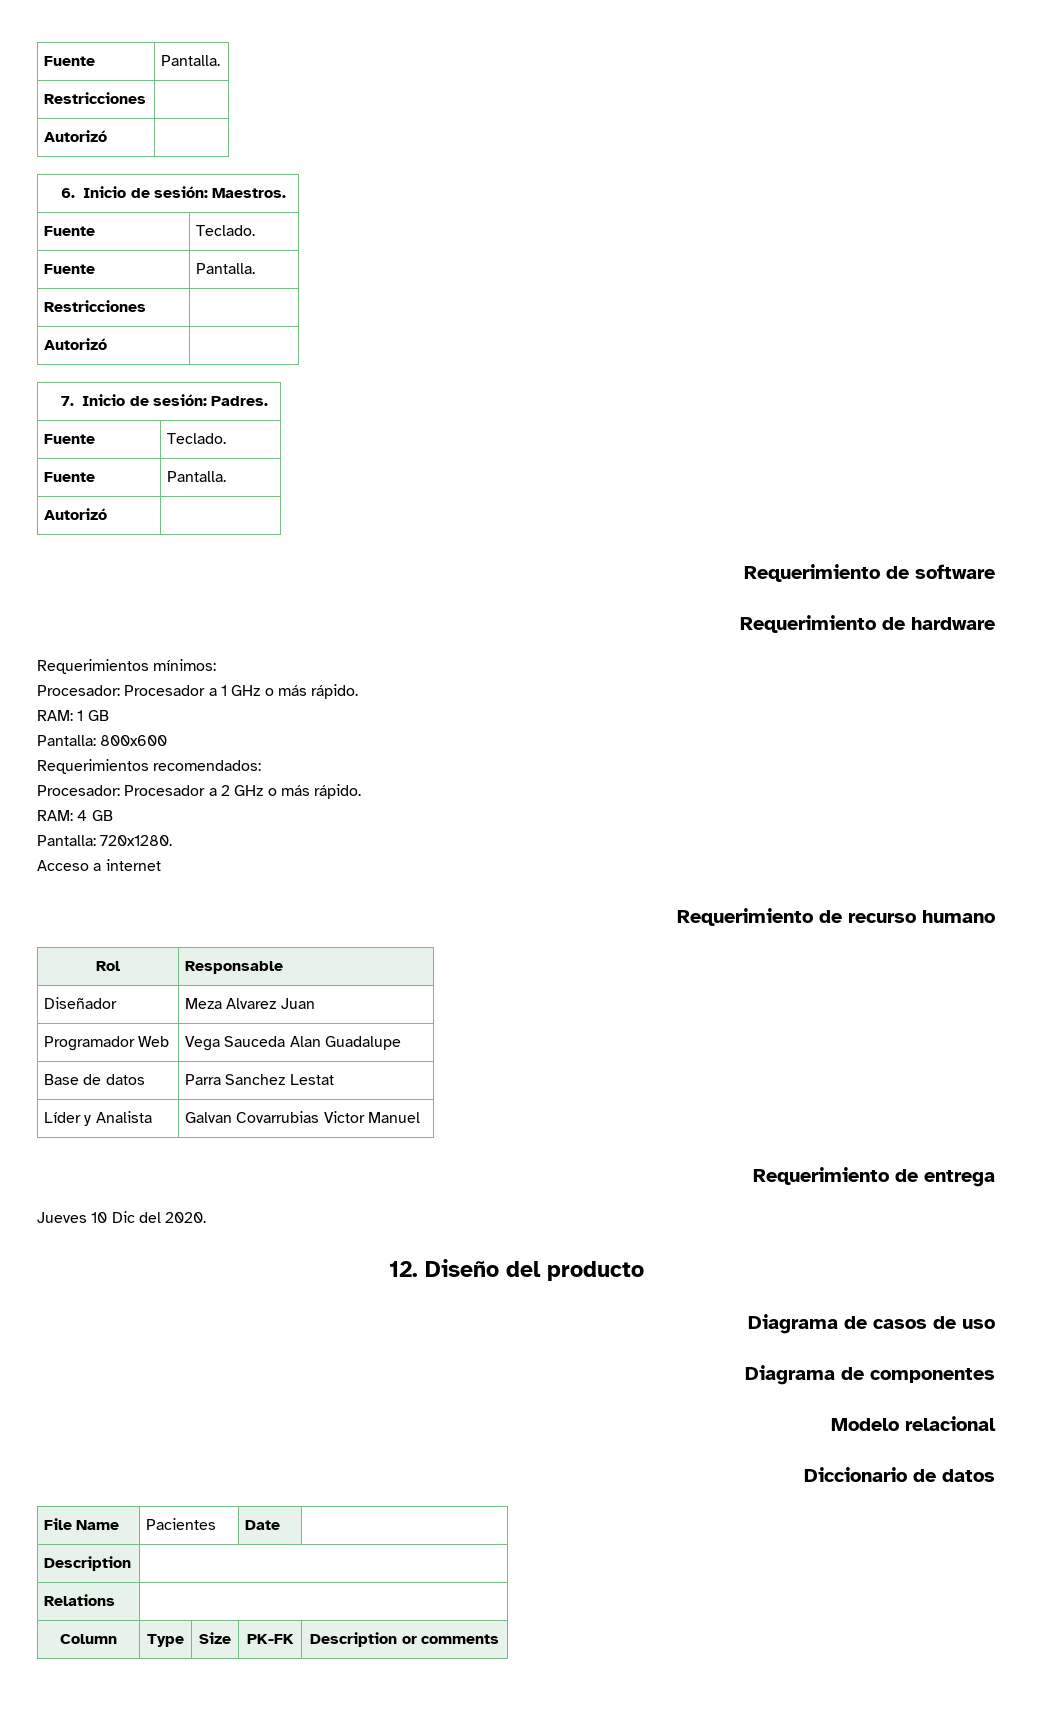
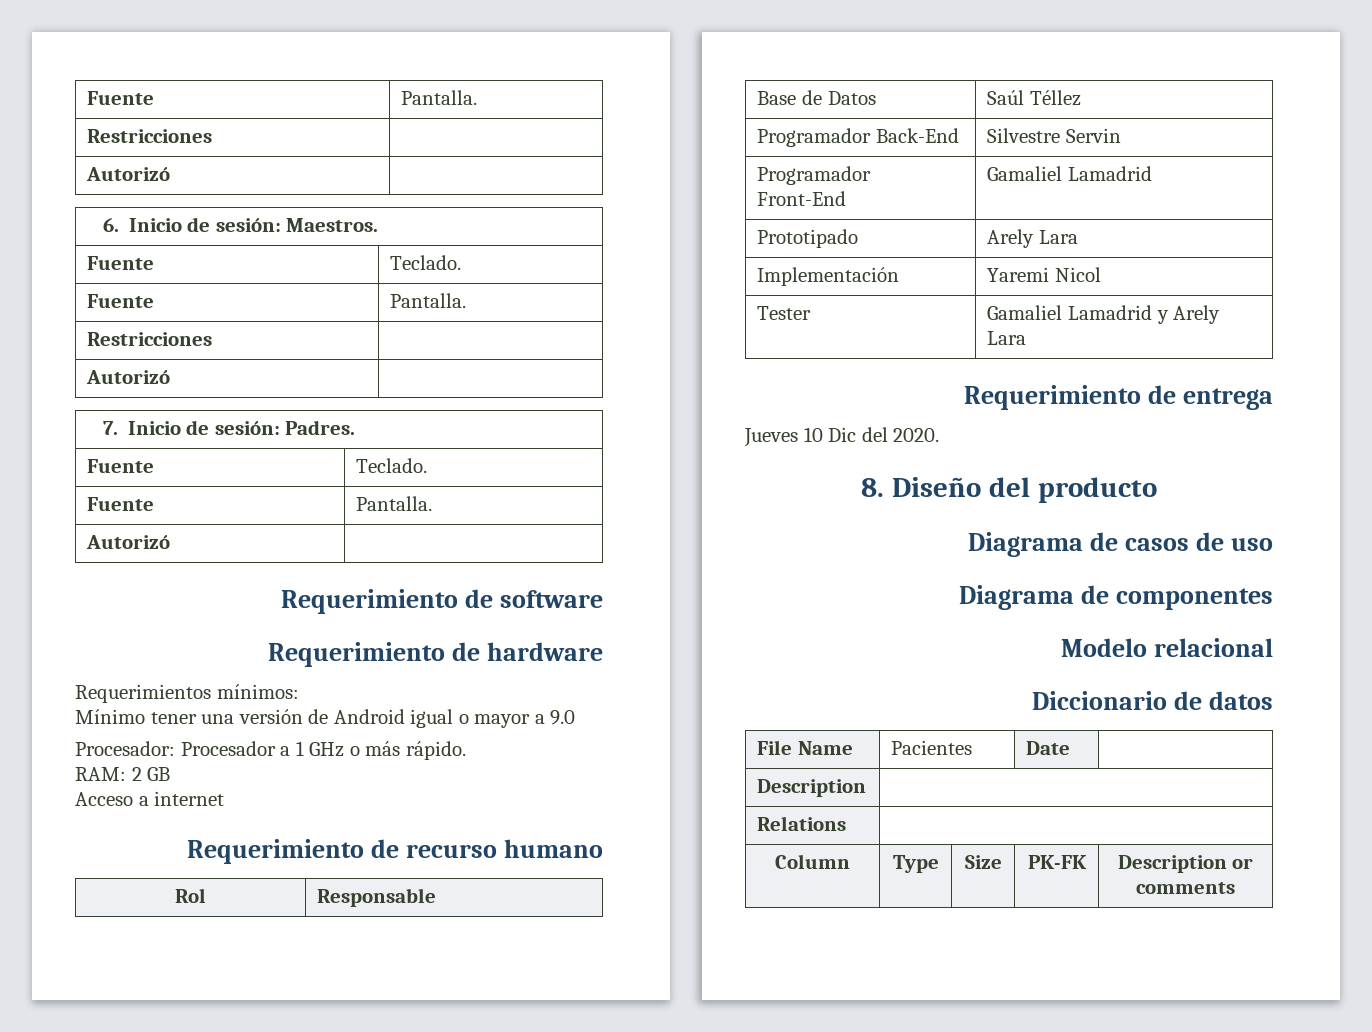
+ Mínimo tener una versión de Android igual o mayor a 9.0
- RAM: 1 GB
- Pantalla: 800x600
- Requerimientos recomendados:
- Procesador: Procesador a 2 GHz o más rápido.
- RAM: 4 GB
- Pantalla: 720x1280.
+ RAM: 2 GB
- Diseñador | Meza Alvarez Juan
- Programador Web | Vega Sauceda Alan Guadalupe
- Base de datos | Parra Sanchez Lestat
- Líder y Analista | Galvan Covarrubias Victor Manuel
+ Base de Datos | Saúl Téllez
+ Programador Back-End | Silvestre Servin
+ Programador Front-End | Gamaliel Lamadrid
+ Prototipado | Arely Lara
+ Implementación | Yaremi Nicol
+ Tester | Gamaliel Lamadrid y Arely Lara
- 12. Diseño del producto
+ 8. Diseño del producto

